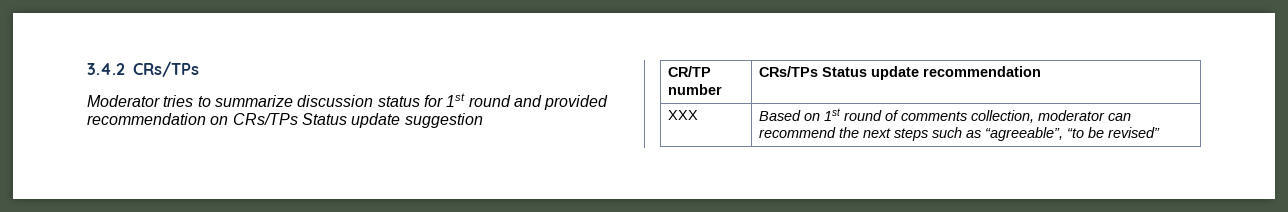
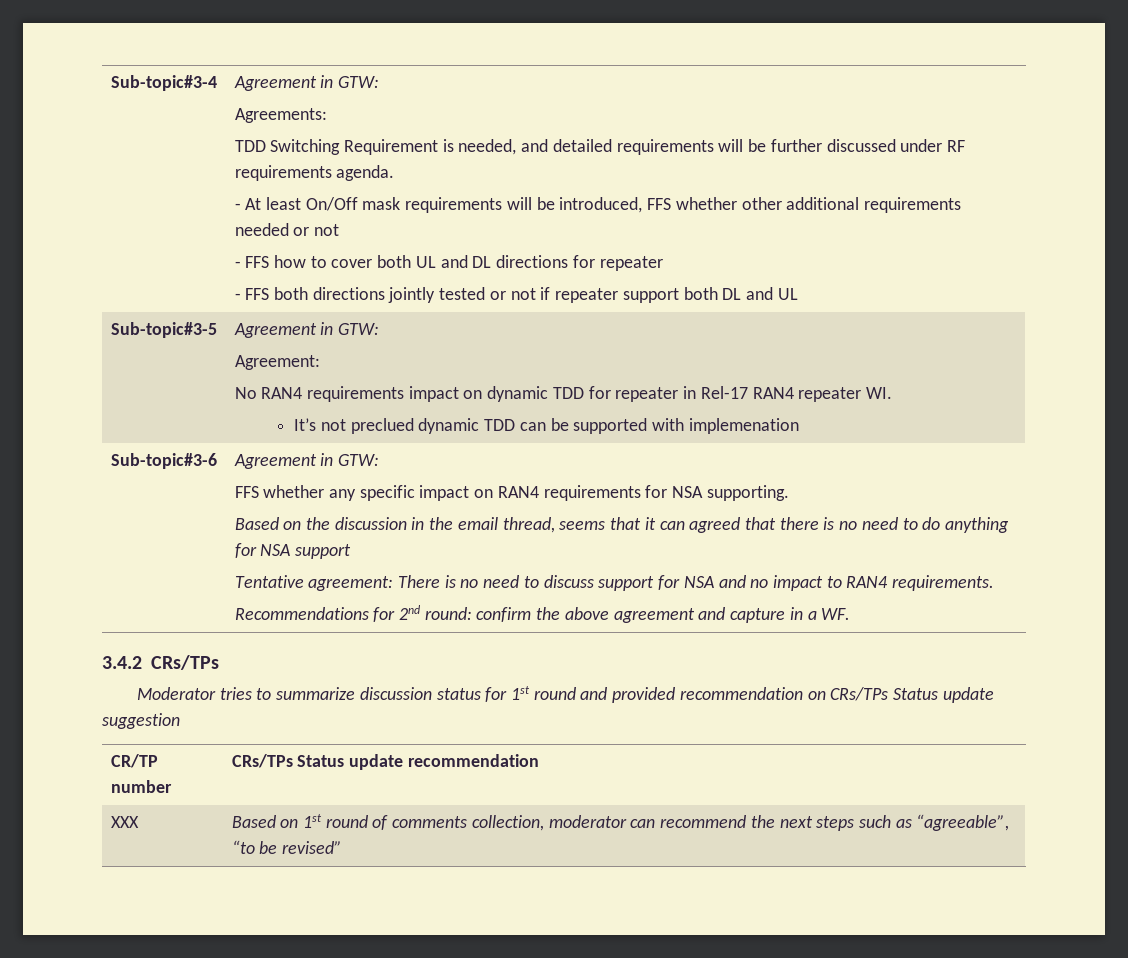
+ Sub-topic#3-4 | Agreement in GTW:
+ Agreements:
+ TDD Switching Requirement is needed, and detailed requirements will be further discussed under RF requirements agenda.
+ - At least On/Off mask requirements will be introduced, FFS whether other additional requirements needed or not
+ - FFS how to cover both UL and DL directions for repeater
+ - FFS both directions jointly tested or not if repeater support both DL and UL
+ Sub-topic#3-5 | Agreement in GTW:
+ Agreement:
+ No RAN4 requirements impact on dynamic TDD for repeater in Rel-17 RAN4 repeater WI.
+ It’s not preclued dynamic TDD can be supported with implemenation
+ Sub-topic#3-6 | Agreement in GTW:
+ FFS whether any specific impact on RAN4 requirements for NSA supporting.
+ Based on the discussion in the email thread, seems that it can agreed that there is no need to do anything for NSA support
+ Tentative agreement: There is no need to discuss support for NSA and no impact to RAN4 requirements.
+ Recommendations for 2nd round: confirm the above agreement and capture in a WF.

